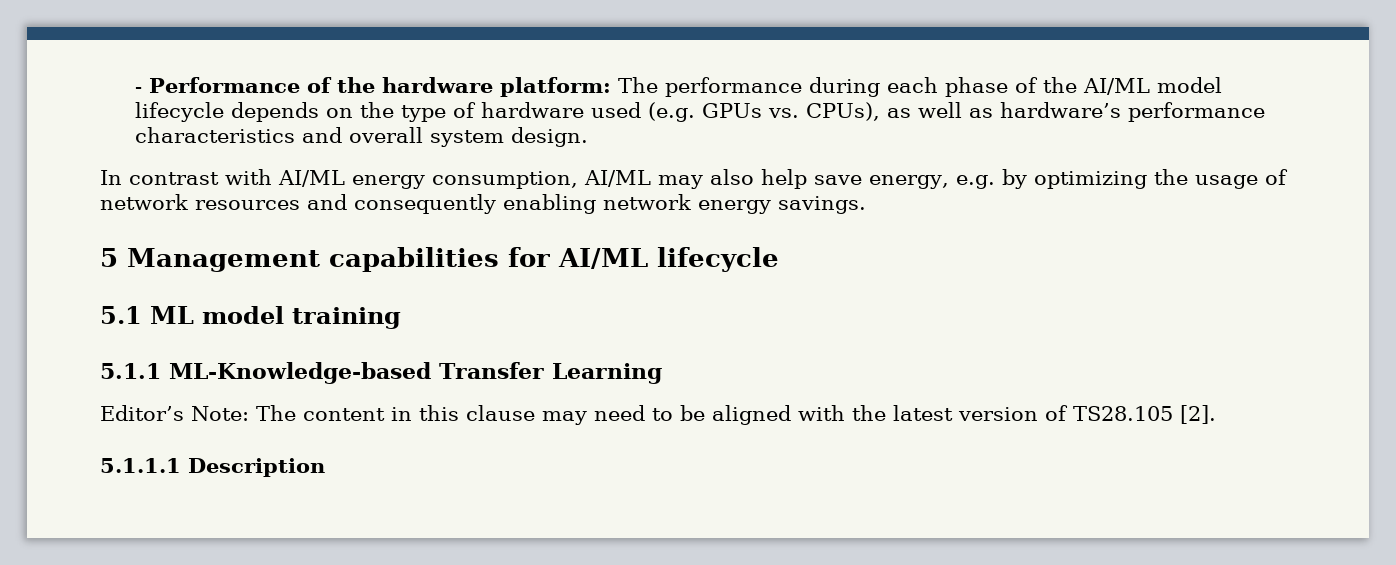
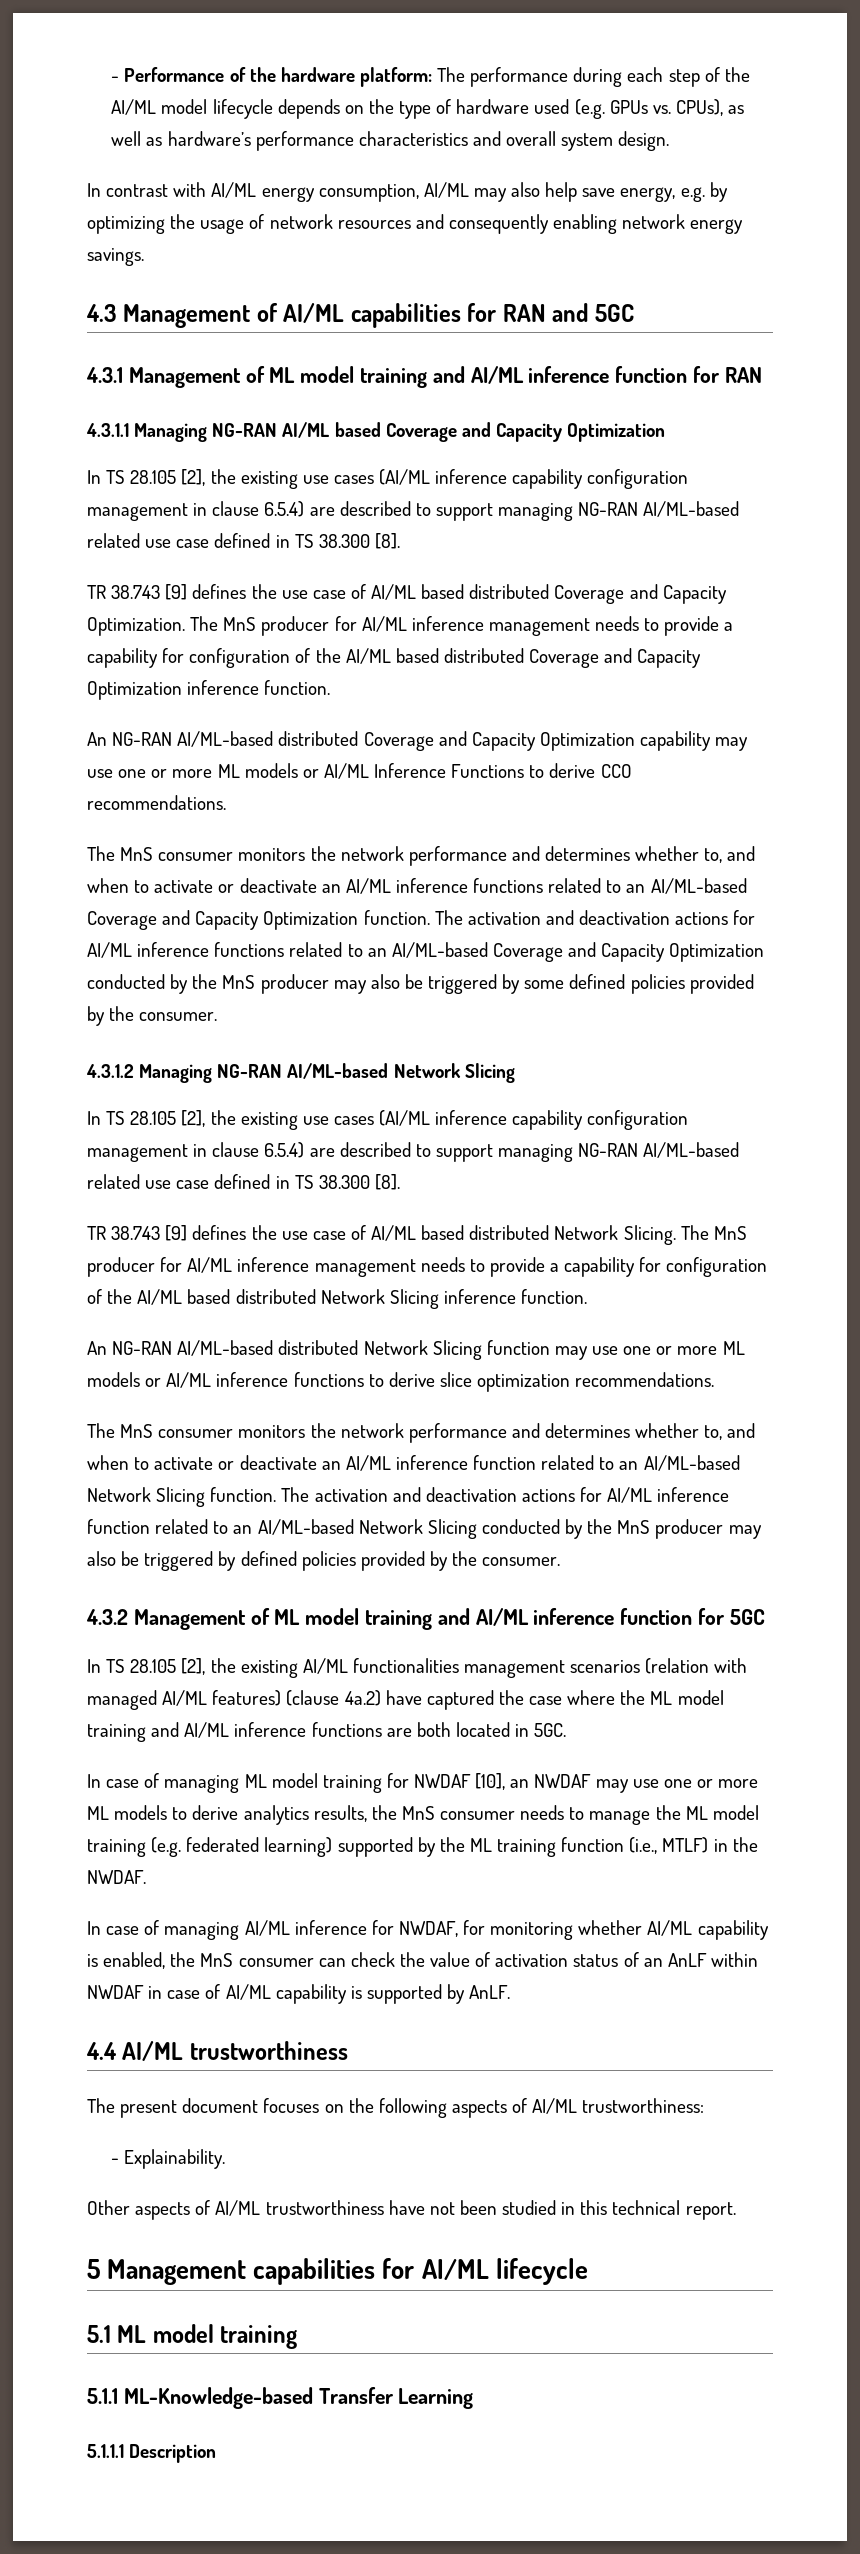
- - Performance of the hardware platform: The performance during each phase of the AI/ML model lifecycle depends on the type of hardware used (e.g. GPUs vs. CPUs), as well as hardware’s performance characteristics and overall system design.
+ - Performance of the hardware platform: The performance during each step of the AI/ML model lifecycle depends on the type of hardware used (e.g. GPUs vs. CPUs), as well as hardware’s performance characteristics and overall system design.
+ 4.3 Management of AI/ML capabilities for RAN and 5GC
+ 4.3.1 Management of ML model training and AI/ML inference function for RAN
+ 4.3.1.1 Managing NG-RAN AI/ML based Coverage and Capacity Optimization
+ In TS 28.105 [2], the existing use cases (AI/ML inference capability configuration management in clause 6.5.4) are described to support managing NG-RAN AI/ML-based related use case defined in TS 38.300 [8].
+ TR 38.743 [9] defines the use case of AI/ML based distributed Coverage and Capacity Optimization. The MnS producer for AI/ML inference management needs to provide a capability for configuration of the AI/ML based distributed Coverage and Capacity Optimization inference function.
+ An NG-RAN AI/ML-based distributed Coverage and Capacity Optimization capability may use one or more ML models or AI/ML Inference Functions to derive CCO recommendations.
+ The MnS consumer monitors the network performance and determines whether to, and when to activate or deactivate an AI/ML inference functions related to an AI/ML-based Coverage and Capacity Optimization function. The activation and deactivation actions for AI/ML inference functions related to an AI/ML-based Coverage and Capacity Optimization conducted by the MnS producer may also be triggered by some defined policies provided by the consumer.
+ 4.3.1.2 Managing NG-RAN AI/ML-based Network Slicing
+ In TS 28.105 [2], the existing use cases (AI/ML inference capability configuration management in clause 6.5.4) are described to support managing NG-RAN AI/ML-based related use case defined in TS 38.300 [8].
+ TR 38.743 [9] defines the use case of AI/ML based distributed Network Slicing. The MnS producer for AI/ML inference management needs to provide a capability for configuration of the AI/ML based distributed Network Slicing inference function.
+ An NG-RAN AI/ML-based distributed Network Slicing function may use one or more ML models or AI/ML inference functions to derive slice optimization recommendations.
+ The MnS consumer monitors the network performance and determines whether to, and when to activate or deactivate an AI/ML inference function related to an AI/ML-based Network Slicing function. The activation and deactivation actions for AI/ML inference function related to an AI/ML-based Network Slicing conducted by the MnS producer may also be triggered by defined policies provided by the consumer.
+ 4.3.2 Management of ML model training and AI/ML inference function for 5GC
+ In TS 28.105 [2], the existing AI/ML functionalities management scenarios (relation with managed AI/ML features) (clause 4a.2) have captured the case where the ML model training and AI/ML inference functions are both located in 5GC.
+ In case of managing ML model training for NWDAF [10], an NWDAF may use one or more ML models to derive analytics results, the MnS consumer needs to manage the ML model training (e.g. federated learning) supported by the ML training function (i.e., MTLF) in the NWDAF.
+ In case of managing AI/ML inference for NWDAF, for monitoring whether AI/ML capability is enabled, the MnS consumer can check the value of activation status of an AnLF within NWDAF in case of AI/ML capability is supported by AnLF.
+ 4.4 AI/ML trustworthiness
+ The present document focuses on the following aspects of AI/ML trustworthiness:
+ - Explainability.
+ Other aspects of AI/ML trustworthiness have not been studied in this technical report.
- Editor’s Note: The content in this clause may need to be aligned with the latest version of TS28.105 [2].

